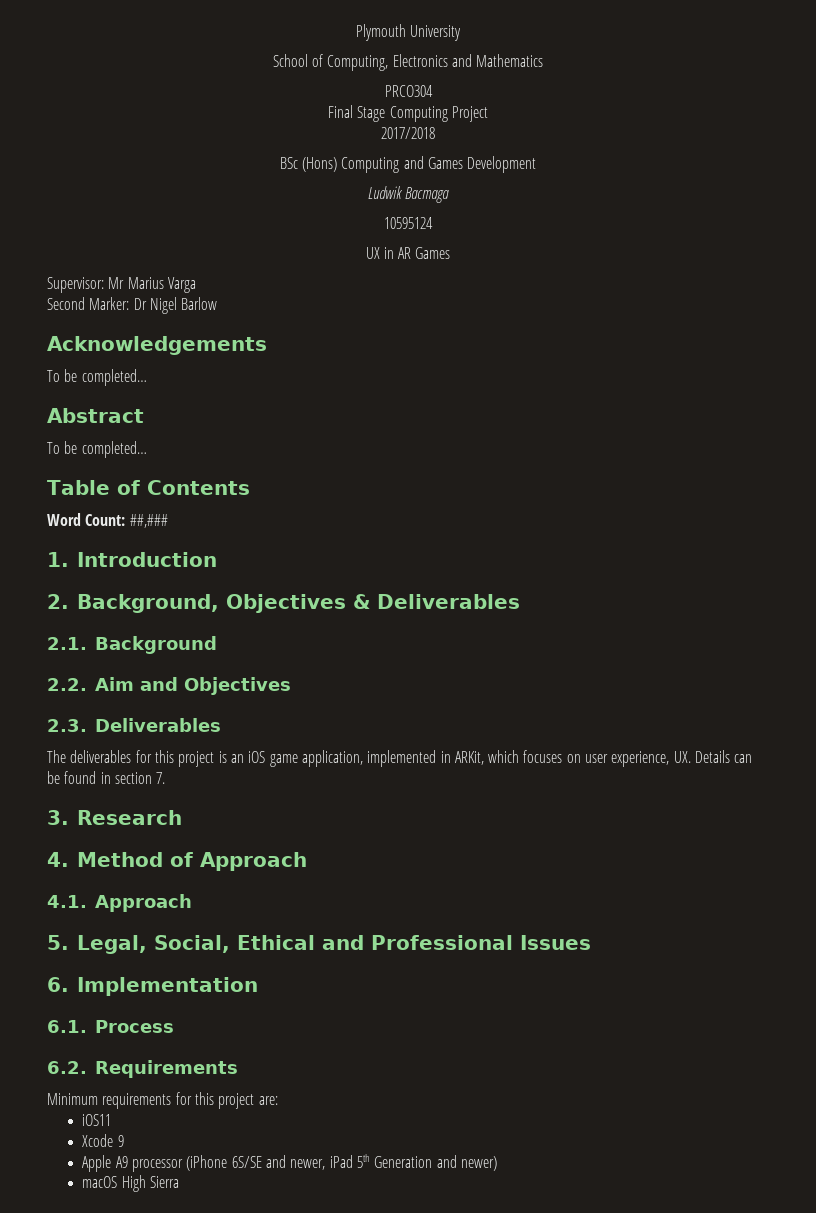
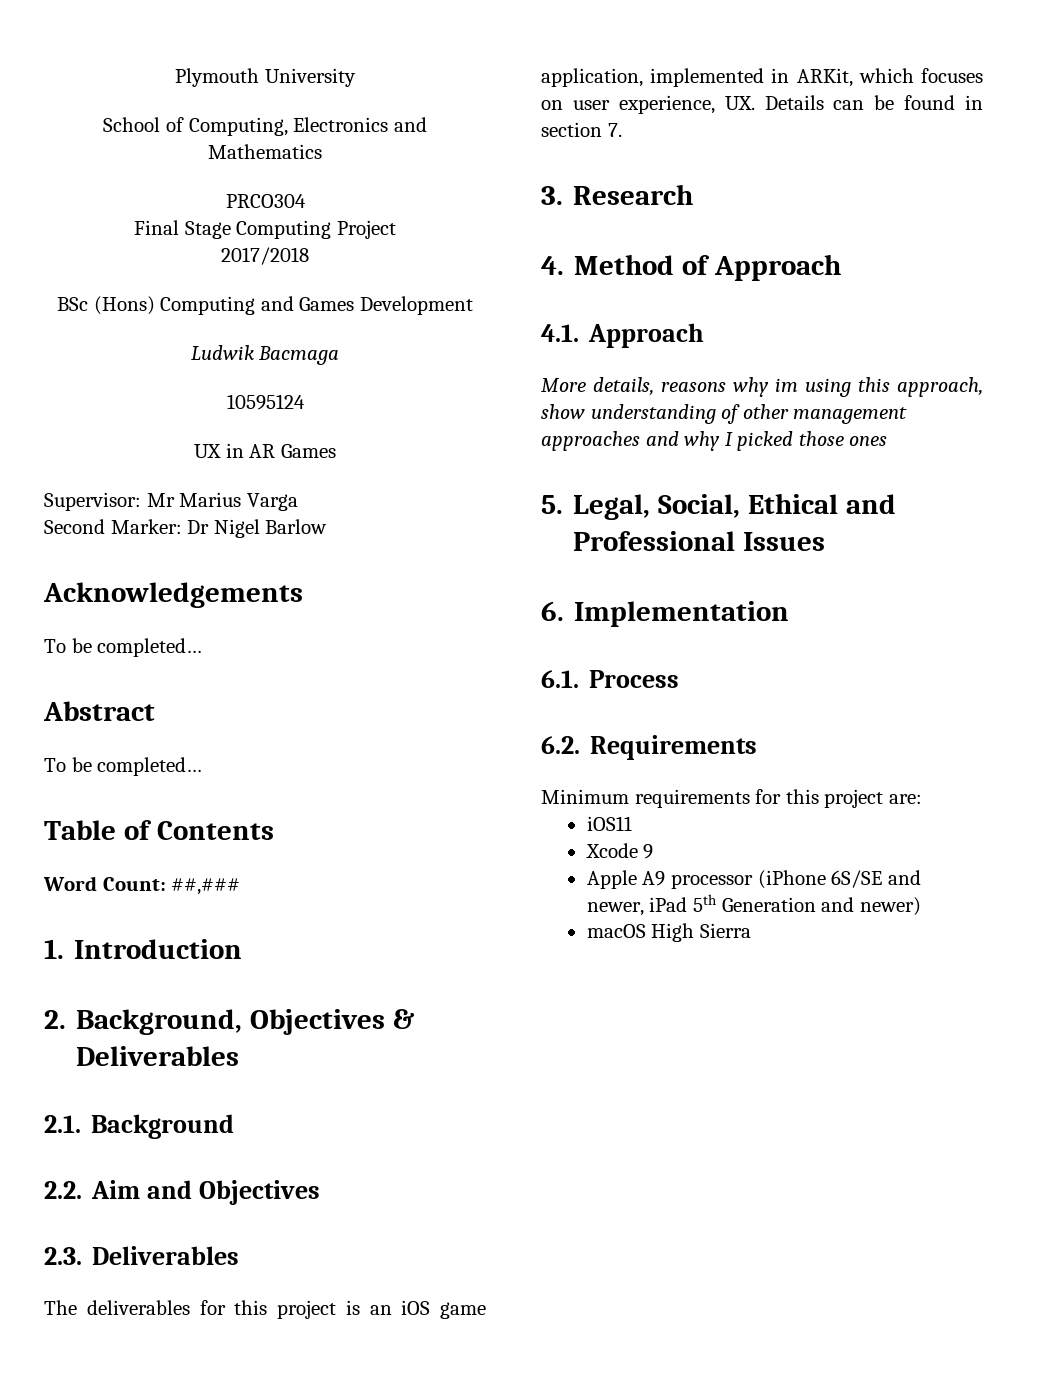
+ More details, reasons why im using this approach, show understanding of other management approaches and why I picked those ones

